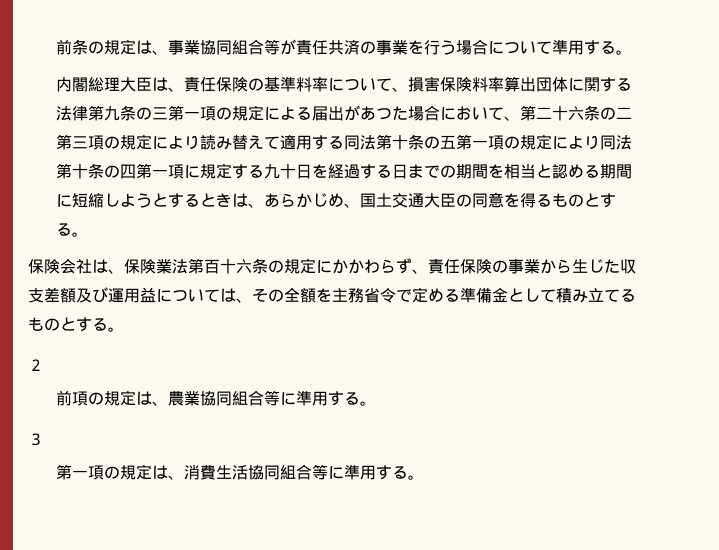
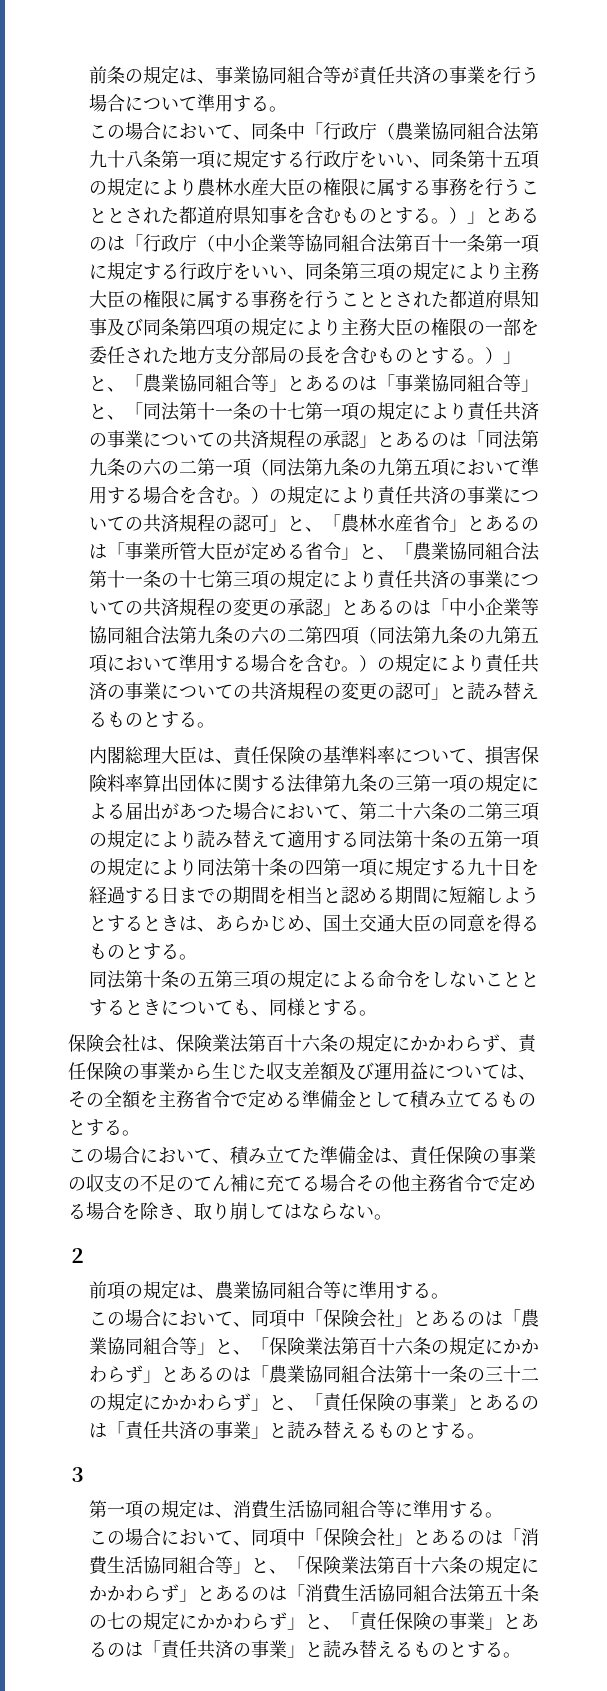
+ この場合において、同条中「行政庁（農業協同組合法第九十八条第一項に規定する行政庁をいい、同条第十五項の規定により農林水産大臣の権限に属する事務を行うこととされた都道府県知事を含むものとする。）」とあるのは「行政庁（中小企業等協同組合法第百十一条第一項に規定する行政庁をいい、同条第三項の規定により主務大臣の権限に属する事務を行うこととされた都道府県知事及び同条第四項の規定により主務大臣の権限の一部を委任された地方支分部局の長を含むものとする。）」と、「農業協同組合等」とあるのは「事業協同組合等」と、「同法第十一条の十七第一項の規定により責任共済の事業についての共済規程の承認」とあるのは「同法第九条の六の二第一項（同法第九条の九第五項において準用する場合を含む。）の規定により責任共済の事業についての共済規程の認可」と、「農林水産省令」とあるのは「事業所管大臣が定める省令」と、「農業協同組合法第十一条の十七第三項の規定により責任共済の事業についての共済規程の変更の承認」とあるのは「中小企業等協同組合法第九条の六の二第四項（同法第九条の九第五項において準用する場合を含む。）の規定により責任共済の事業についての共済規程の変更の認可」と読み替えるものとする。
+ 同法第十条の五第三項の規定による命令をしないこととするときについても、同様とする。
+ この場合において、積み立てた準備金は、責任保険の事業の収支の不足のてん補に充てる場合その他主務省令で定める場合を除き、取り崩してはならない。
+ この場合において、同項中「保険会社」とあるのは「農業協同組合等」と、「保険業法第百十六条の規定にかかわらず」とあるのは「農業協同組合法第十一条の三十二の規定にかかわらず」と、「責任保険の事業」とあるのは「責任共済の事業」と読み替えるものとする。
+ この場合において、同項中「保険会社」とあるのは「消費生活協同組合等」と、「保険業法第百十六条の規定にかかわらず」とあるのは「消費生活協同組合法第五十条の七の規定にかかわらず」と、「責任保険の事業」とあるのは「責任共済の事業」と読み替えるものとする。

